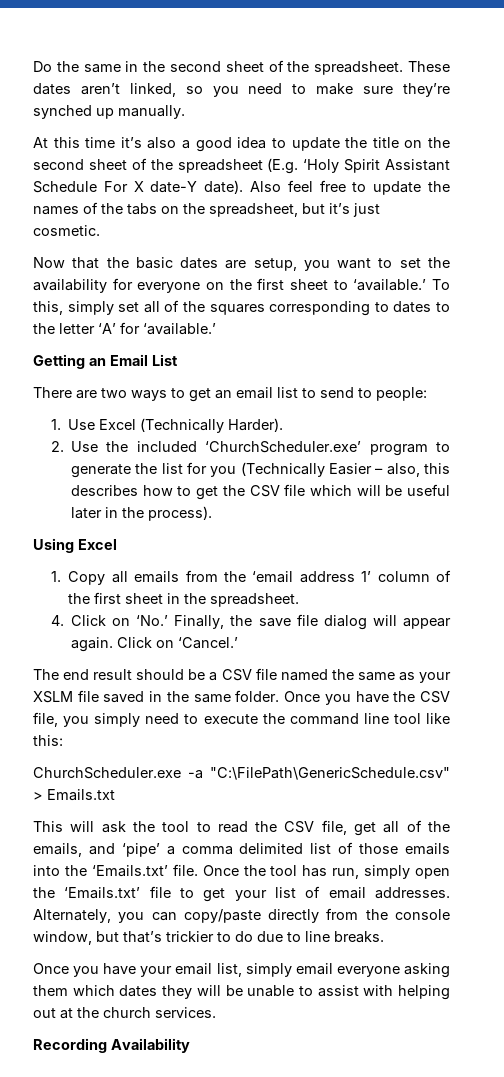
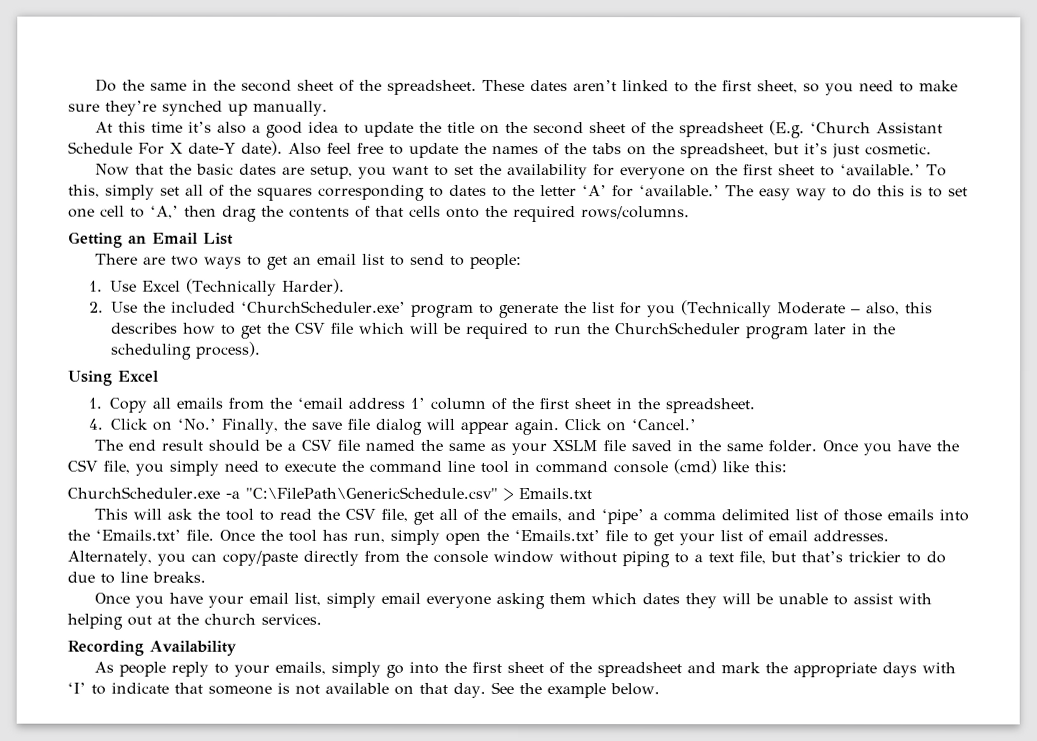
- These dates aren’t linked, so you need to make sure they’re synched up manually.
+ These dates aren’t linked to the first sheet, so you need to make sure they’re synched up manually.
- At this time it’s also a good idea to update the title on the second sheet of the spreadsheet (E.g. ‘Holy Spirit Assistant Schedule For X date-Y date).
+ At this time it’s also a good idea to update the title on the second sheet of the spreadsheet (E.g. ‘Church Assistant Schedule For X date-Y date).
+ The easy way to do this is to set one cell to ‘A,’ then drag the contents of that cells onto the required rows/columns.
- 2. Use the included ‘ChurchScheduler.exe’ program to generate the list for you (Technically Easier – also, this describes how to get the CSV file which will be useful later in the process).
+ 2. Use the included ‘ChurchScheduler.exe’ program to generate the list for you (Technically Moderate – also, this describes how to get the CSV file which will be required to run the ChurchScheduler program later in the scheduling process).
- Once you have the CSV file, you simply need to execute the command line tool like this:
+ Once you have the CSV file, you simply need to execute the command line tool in command console (cmd) like this:
- Alternately, you can copy/paste directly from the console window, but that’s trickier to do due to line breaks.
+ Alternately, you can copy/paste directly from the console window without piping to a text file, but that’s trickier to do due to line breaks.
+ As people reply to your emails, simply go into the first sheet of the spreadsheet and mark the appropriate days with ‘I’ to indicate that someone is not available on that day. See the example below.

